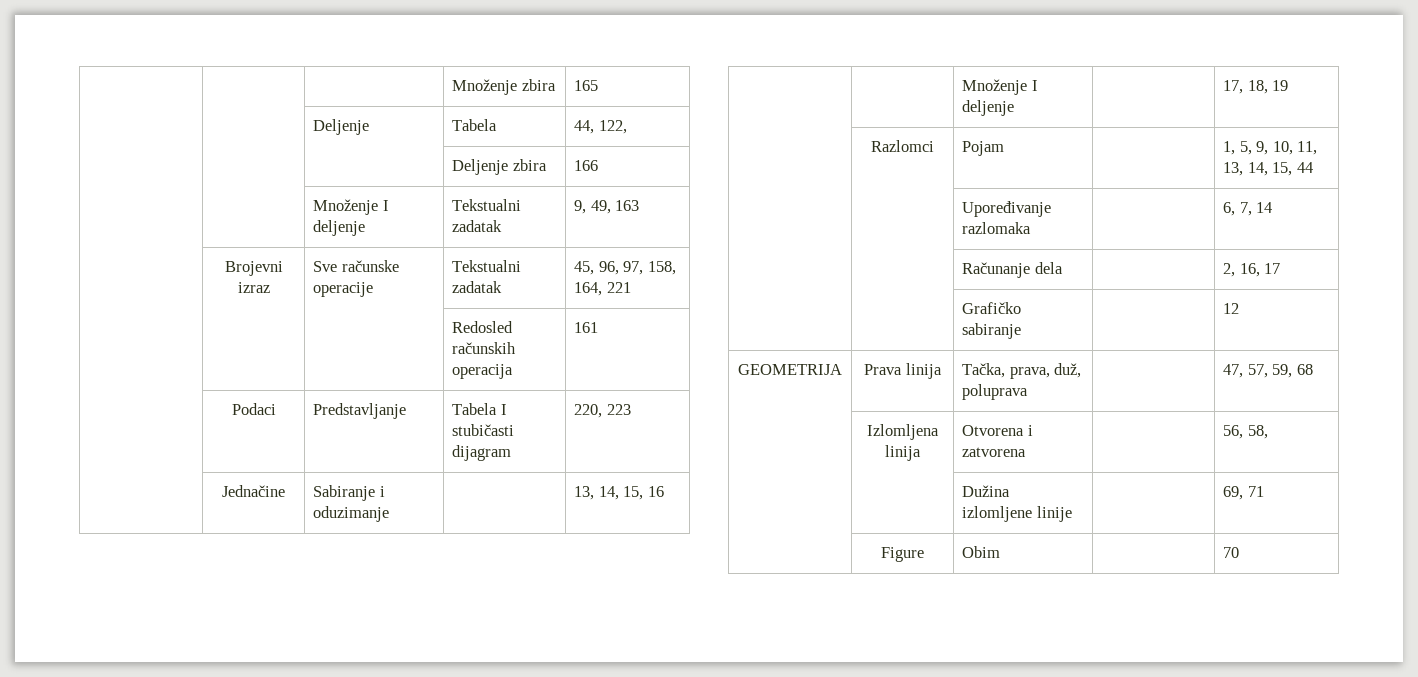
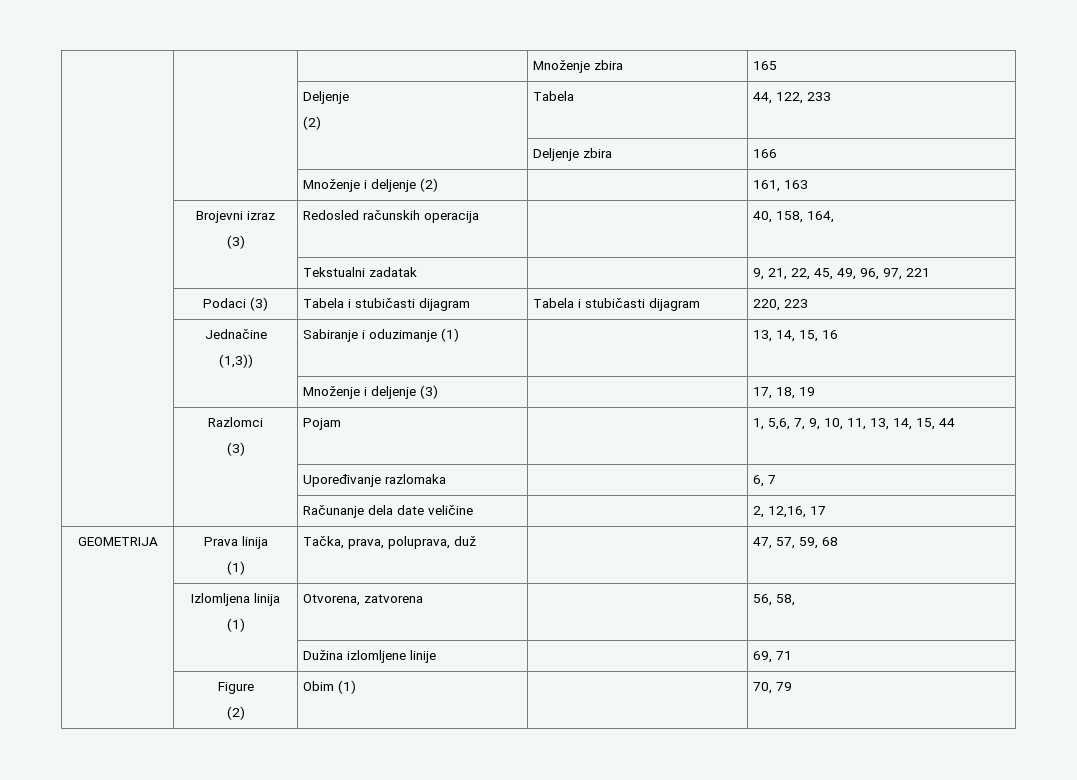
  | | | Množenje zbira | 165
- | | Deljenje | Tabela | 44, 122,
+ | | Deljenje
+ (2) | Tabela | 44, 122, 233
- | | Množenje I deljenje | Tekstualni zadatak | 9, 49, 163
+ | | Množenje i deljenje (2) | | 161, 163
- | Brojevni izraz | Sve računske operacije | Tekstualni zadatak | 45, 96, 97, 158, 164, 221
- | | | Redosled računskih operacija | 161
+ | Brojevni izraz
+ (3) | Redosled računskih operacija | | 40, 158, 164,
+ | | Tekstualni zadatak | | 9, 21, 22, 45, 49, 96, 97, 221
- | Podaci | Predstavljanje | Tabela I stubičasti dijagram | 220, 223
+ | Podaci (3) | Tabela i stubičasti dijagram | Tabela i stubičasti dijagram | 220, 223
- | Jednačine | Sabiranje i oduzimanje | | 13, 14, 15, 16
+ | Jednačine
+ (1,3)) | Sabiranje i oduzimanje (1) | | 13, 14, 15, 16
- | | Množenje I deljenje | | 17, 18, 19
+ | | Množenje i deljenje (3) | | 17, 18, 19
- | Razlomci | Pojam | | 1, 5, 9, 10, 11, 13, 14, 15, 44
+ | Razlomci
+ (3) | Pojam | | 1, 5,6, 7, 9, 10, 11, 13, 14, 15, 44
- | | Upoređivanje razlomaka | | 6, 7, 14
+ | | Upoređivanje razlomaka | | 6, 7
- | | Računanje dela | | 2, 16, 17
+ | | Računanje dela date veličine | | 2, 12,16, 17
- | | Grafičko sabiranje | | 12
- GEOMETRIJA | Prava linija | Tačka, prava, duž, poluprava | | 47, 57, 59, 68
+ GEOMETRIJA | Prava linija
+ (1) | Tačka, prava, poluprava, duž | | 47, 57, 59, 68
- | Izlomljena linija | Otvorena i zatvorena | | 56, 58,
+ | Izlomljena linija
+ (1) | Otvorena, zatvorena | | 56, 58,
- | Figure | Obim | | 70
+ | Figure
+ (2) | Obim (1) | | 70, 79

